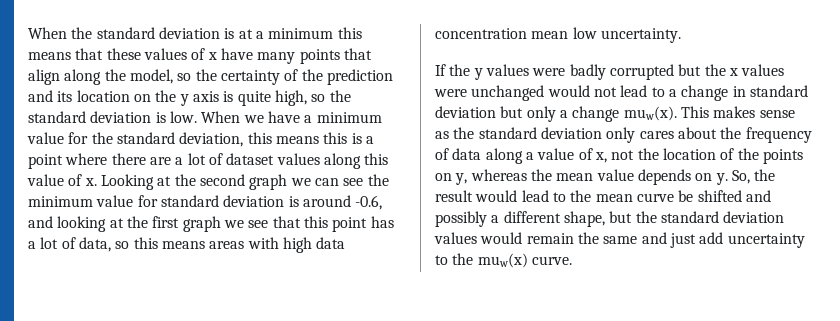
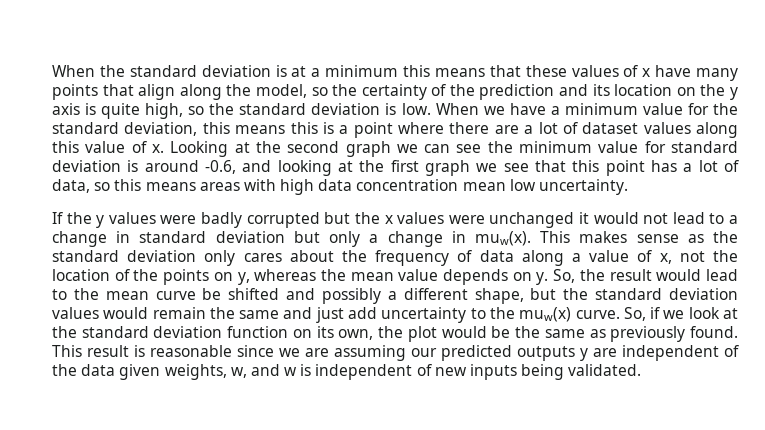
- If the y values were badly corrupted but the x values were unchanged would not lead to a change in standard deviation but only a change muw(x).
+ If the y values were badly corrupted but the x values were unchanged it would not lead to a change in standard deviation but only a change in muw(x).
+ So, if we look at the standard deviation function on its own, the plot would be the same as previously found. This result is reasonable since we are assuming our predicted outputs y are independent of the data given weights, w, and w is independent of new inputs being validated.

